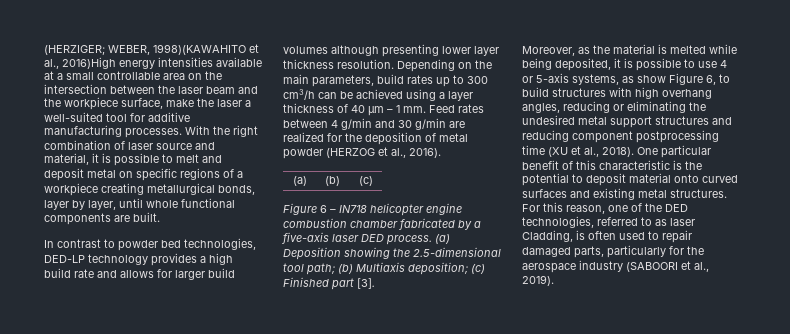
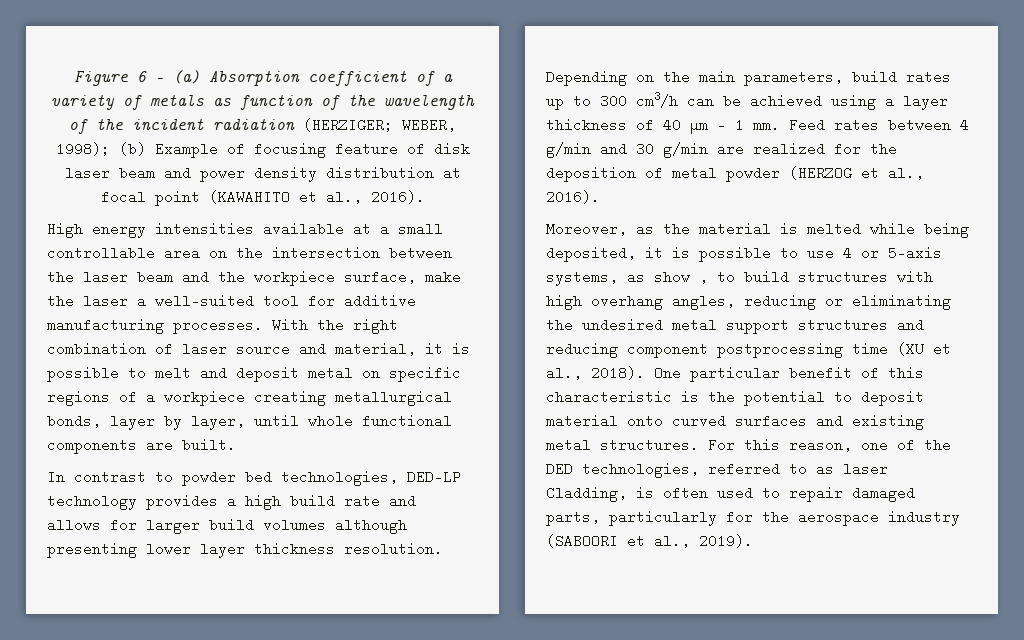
- (HERZIGER; WEBER, 1998)(KAWAHITO et al., 2016)High energy intensities available at a small controllable area on the intersection between the laser beam and the workpiece surface, make the laser a well-suited tool for additive manufacturing processes.
+ Figure 6 – (a) Absorption coefficient of a variety of metals as function of the wavelength of the incident radiation (HERZIGER; WEBER, 1998); (b) Example of focusing feature of disk laser beam and power density distribution at focal point (KAWAHITO et al., 2016).
+ High energy intensities available at a small controllable area on the intersection between the laser beam and the workpiece surface, make the laser a well-suited tool for additive manufacturing processes.
- (a) | (b) | (c)
- Figure 6 – IN718 helicopter engine combustion chamber fabricated by a five-axis laser DED process. (a) Deposition showing the 2.5-dimensional tool path; (b) Multiaxis deposition; (c) Finished part [3].
- Moreover, as the material is melted while being deposited, it is possible to use 4 or 5-axis systems, as show Figure 6, to build structures with high overhang angles, reducing or eliminating the undesired metal support structures and reducing component postprocessing time (XU et al., 2018).
+ Moreover, as the material is melted while being deposited, it is possible to use 4 or 5-axis systems, as show , to build structures with high overhang angles, reducing or eliminating the undesired metal support structures and reducing component postprocessing time (XU et al., 2018).

